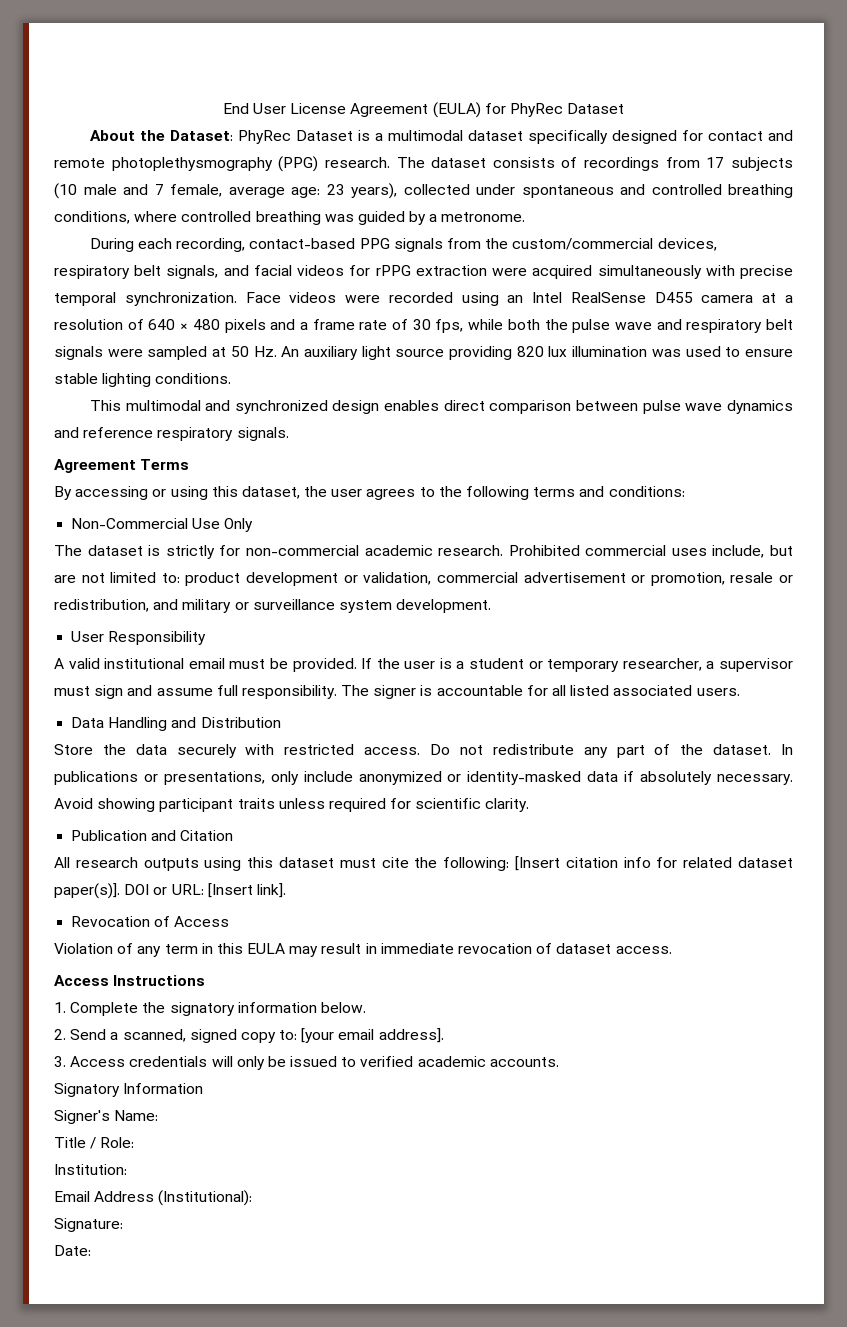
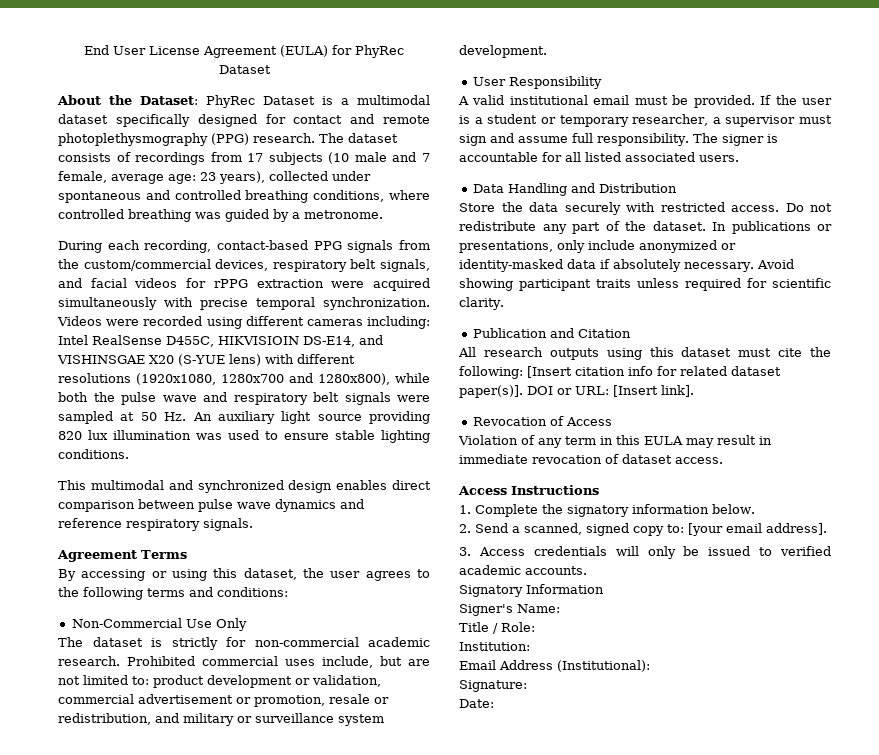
- Face videos were recorded using an Intel RealSense D455 camera at a resolution of 640 × 480 pixels and a frame rate of 30 fps, while both the pulse wave and respiratory belt signals were sampled at 50 Hz. An auxiliary light source providing 820 lux illumination was used to ensure stable lighting conditions.
+ Videos were recorded using different cameras including: Intel RealSense D455C, HIKVISIOIN DS-E14, and VISHINSGAE X20 (S-YUE lens) with different resolutions (1920x1080, 1280x700 and 1280x800), while both the pulse wave and respiratory belt signals were sampled at 50 Hz. An auxiliary light source providing 820 lux illumination was used to ensure stable lighting conditions.

